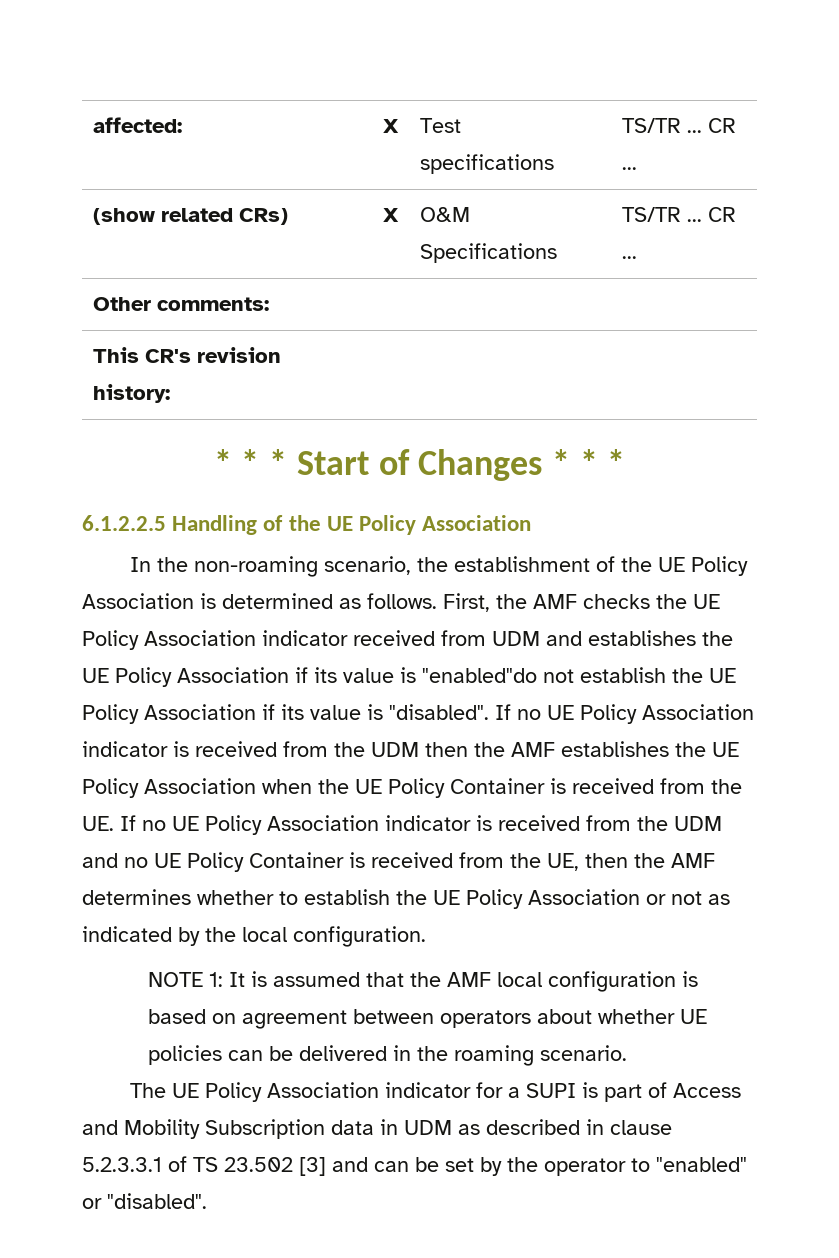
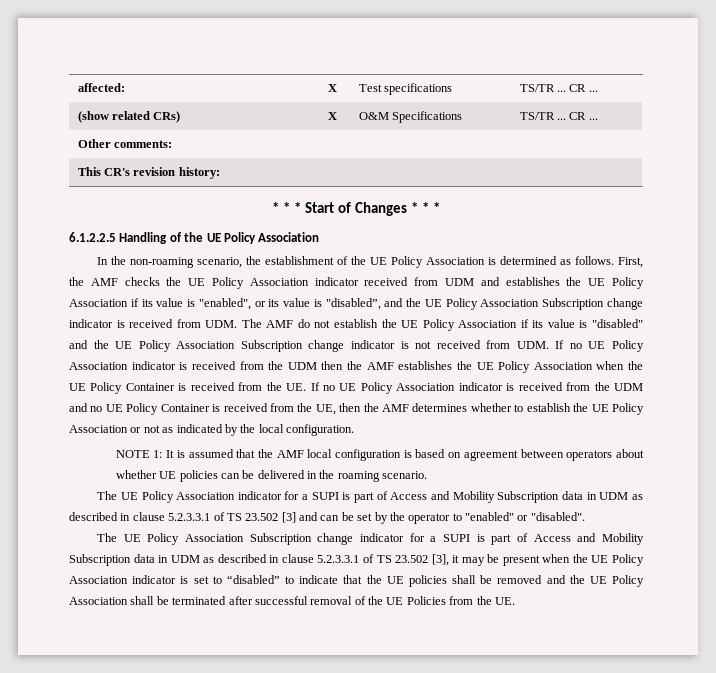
- First, the AMF checks the UE Policy Association indicator received from UDM and establishes the UE Policy Association if its value is "enabled"do not establish the UE Policy Association if its value is "disabled". If no UE Policy Association indicator is received from the UDM then the AMF establishes the UE Policy Association when the UE Policy Container is received from the UE. If no UE Policy Association indicator is received from the UDM and no UE Policy Container is received from the UE, then the AMF determines whether to establish the UE Policy Association or not as indicated by the local configuration.
+ First, the AMF checks the UE Policy Association indicator received from UDM and establishes the UE Policy Association if its value is "enabled", or its value is "disabled”, and the UE Policy Association Subscription change indicator is received from UDM. The AMF do not establish the UE Policy Association if its value is "disabled" and the UE Policy Association Subscription change indicator is not received from UDM. If no UE Policy Association indicator is received from the UDM then the AMF establishes the UE Policy Association when the UE Policy Container is received from the UE. If no UE Policy Association indicator is received from the UDM and no UE Policy Container is received from the UE, then the AMF determines whether to establish the UE Policy Association or not as indicated by the local configuration.
+ The UE Policy Association Subscription change indicator for a SUPI is part of Access and Mobility Subscription data in UDM as described in clause 5.2.3.3.1 of TS 23.502 [3], it may be present when the UE Policy Association indicator is set to “disabled” to indicate that the UE policies shall be removed and the UE Policy Association shall be terminated after successful removal of the UE Policies from the UE.

